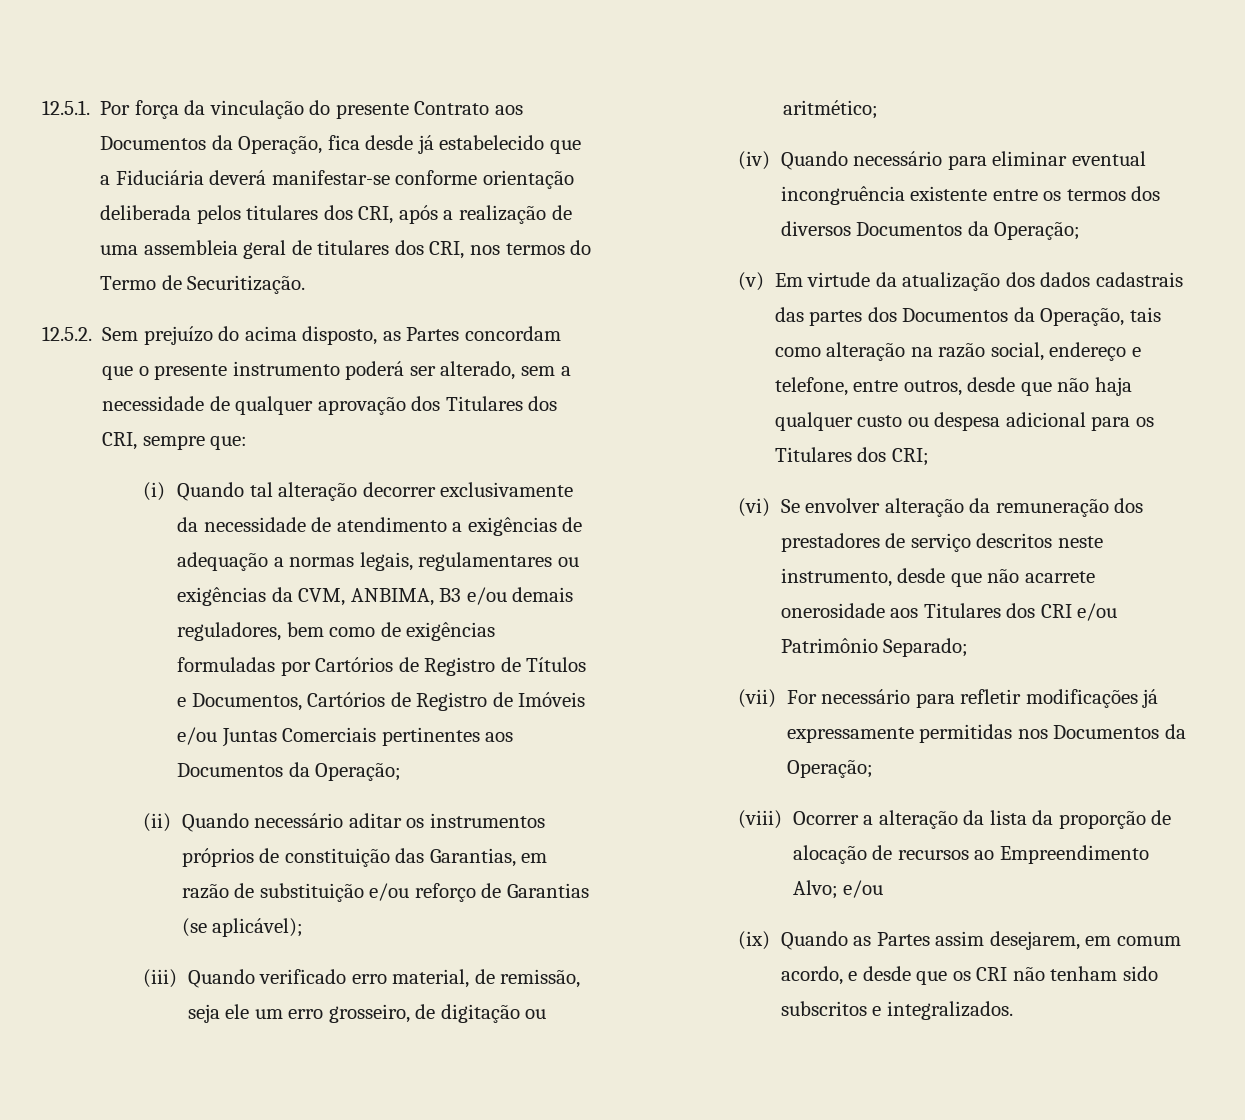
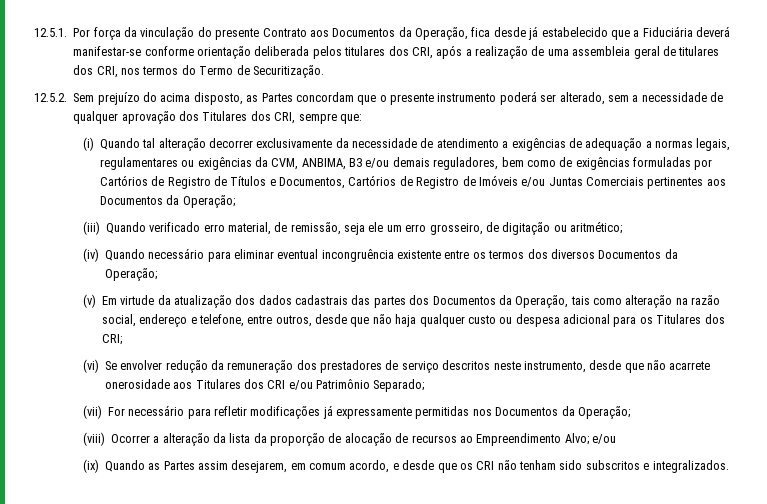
- (ii) Quando necessário aditar os instrumentos próprios de constituição das Garantias, em razão de substituição e/ou reforço de Garantias (se aplicável);
- (vi) Se envolver alteração da remuneração dos prestadores de serviço descritos neste instrumento, desde que não acarrete onerosidade aos Titulares dos CRI e/ou Patrimônio Separado;
+ (vi) Se envolver redução da remuneração dos prestadores de serviço descritos neste instrumento, desde que não acarrete onerosidade aos Titulares dos CRI e/ou Patrimônio Separado;

